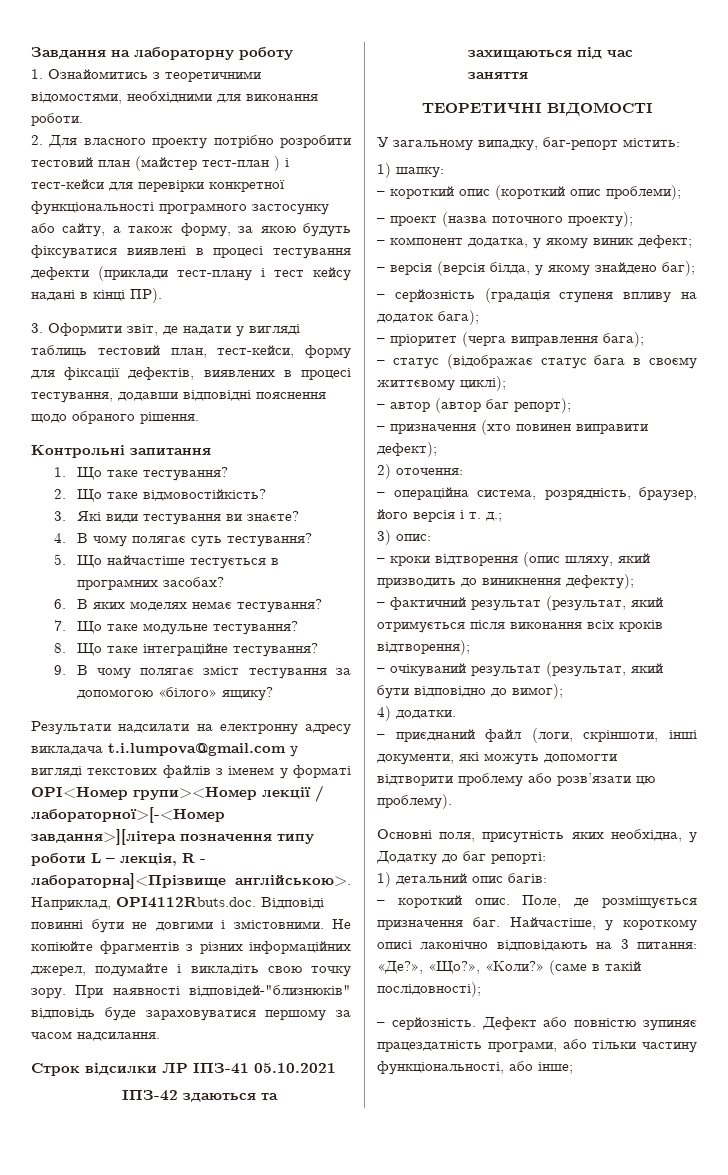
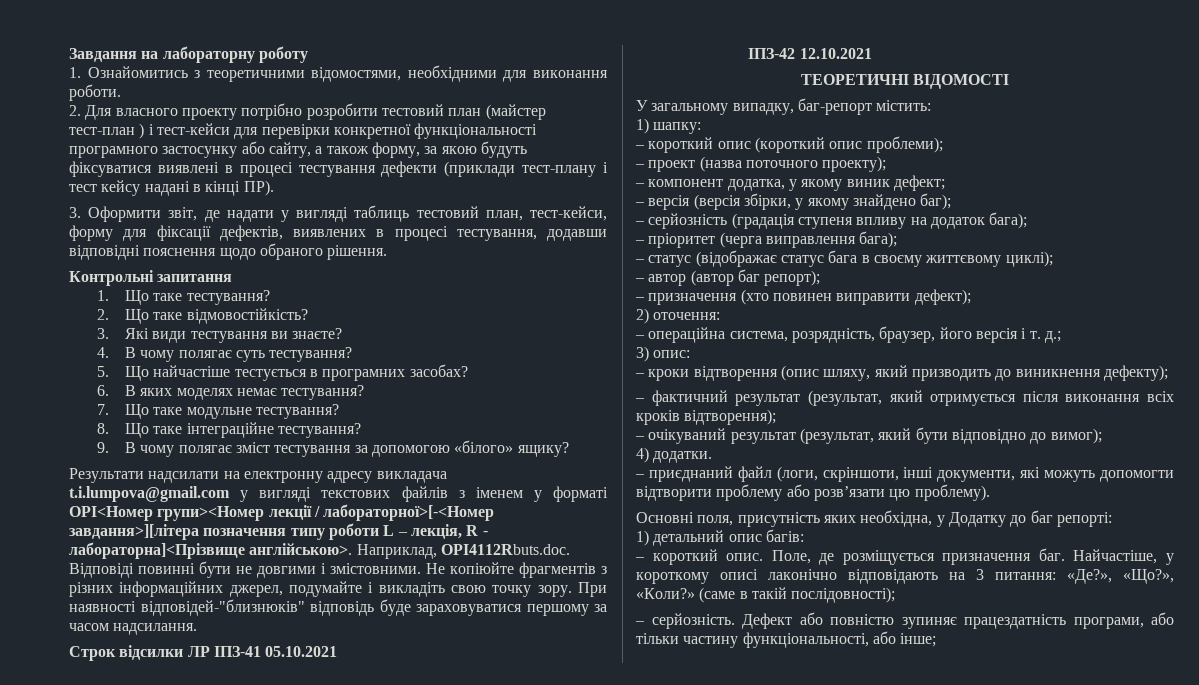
- ІПЗ-42 здаються та захищаються під час заняття
+ ІПЗ-42 12.10.2021
- – версія (версія білда, у якому знайдено баг);
+ – версія (версія збірки, у якому знайдено баг);

